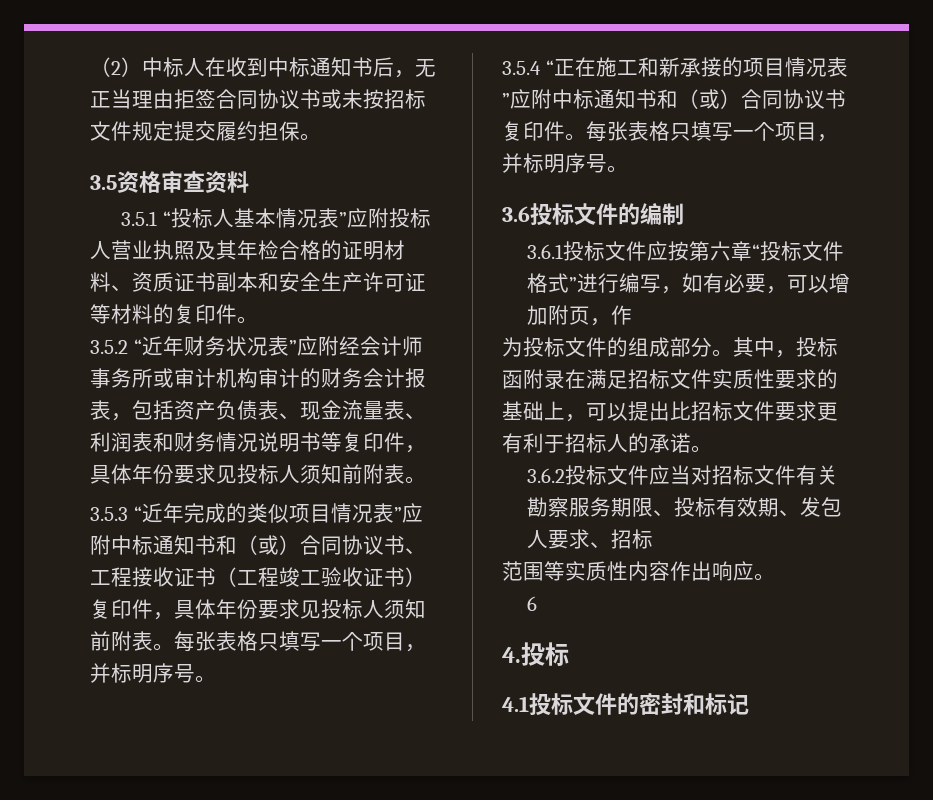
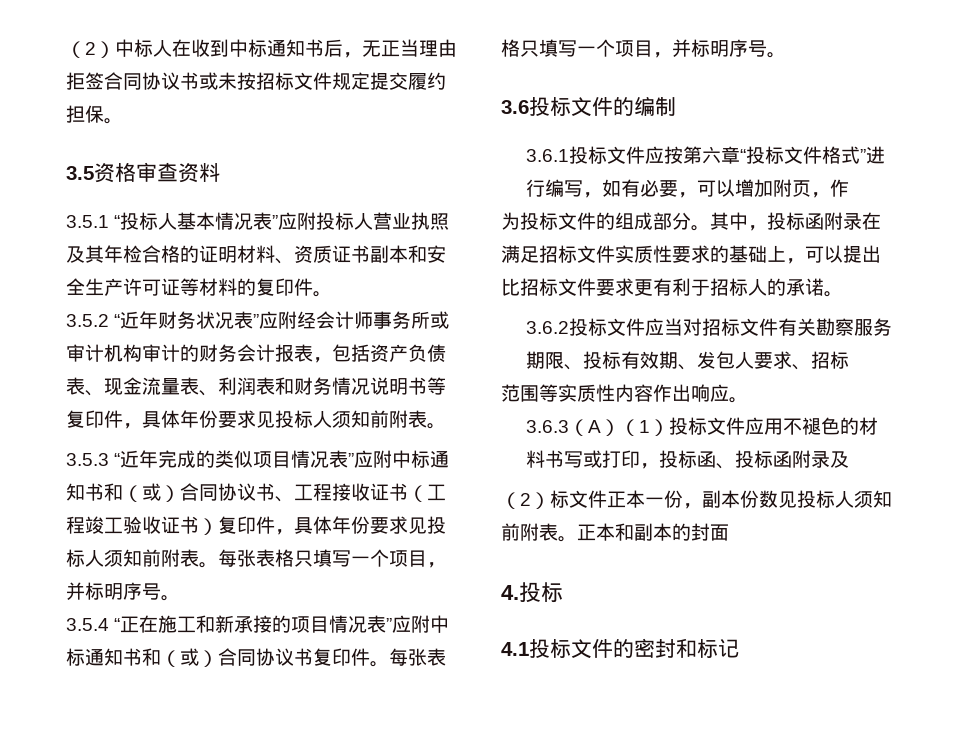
- 6
+ 3.6.3（A）（1）投标文件应用不褪色的材料书写或打印，投标函、投标函附录及
+ （2）标文件正本一份，副本份数见投标人须知前附表。正本和副本的封面

